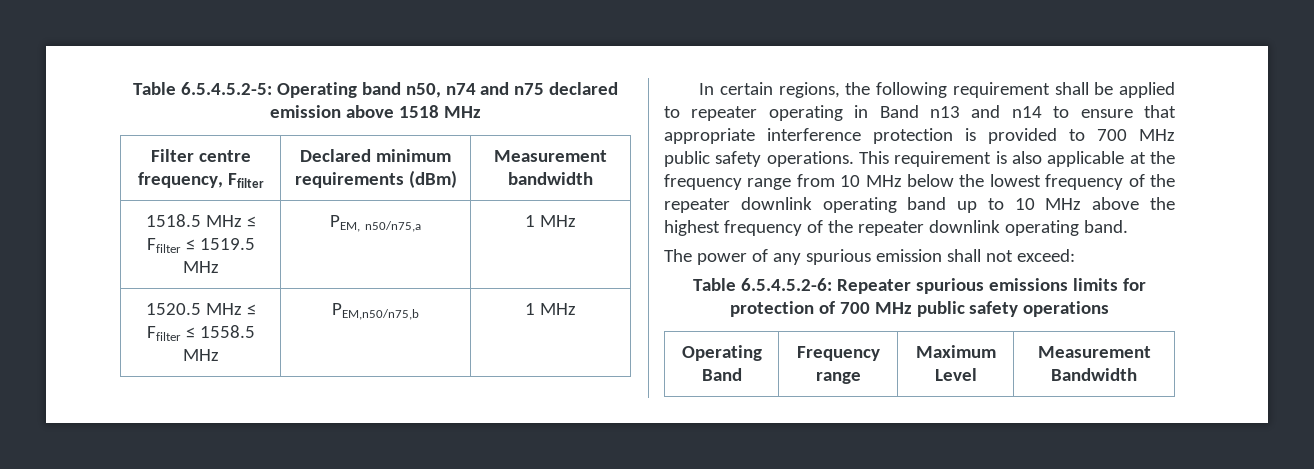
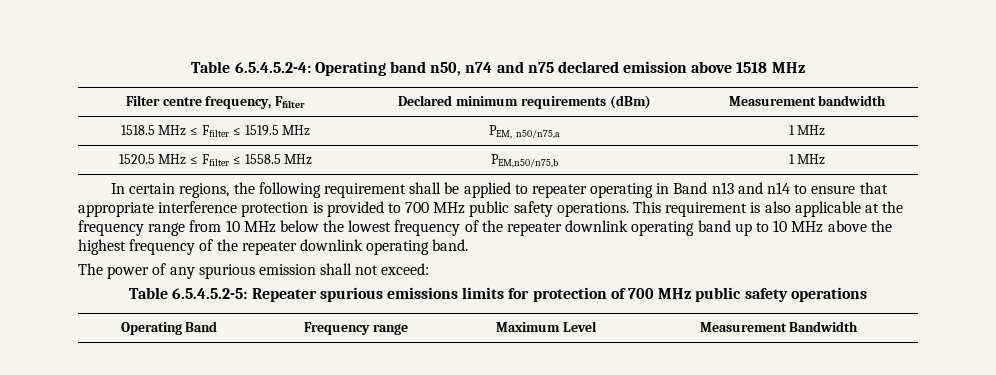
- Table 6.5.4.5.2-5: Operating band n50, n74 and n75 declared emission above 1518 MHz
+ Table 6.5.4.5.2-4: Operating band n50, n74 and n75 declared emission above 1518 MHz
- Table 6.5.4.5.2-6: Repeater spurious emissions limits for protection of 700 MHz public safety operations
+ Table 6.5.4.5.2-5: Repeater spurious emissions limits for protection of 700 MHz public safety operations

